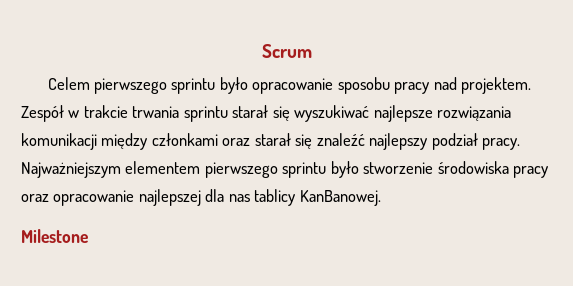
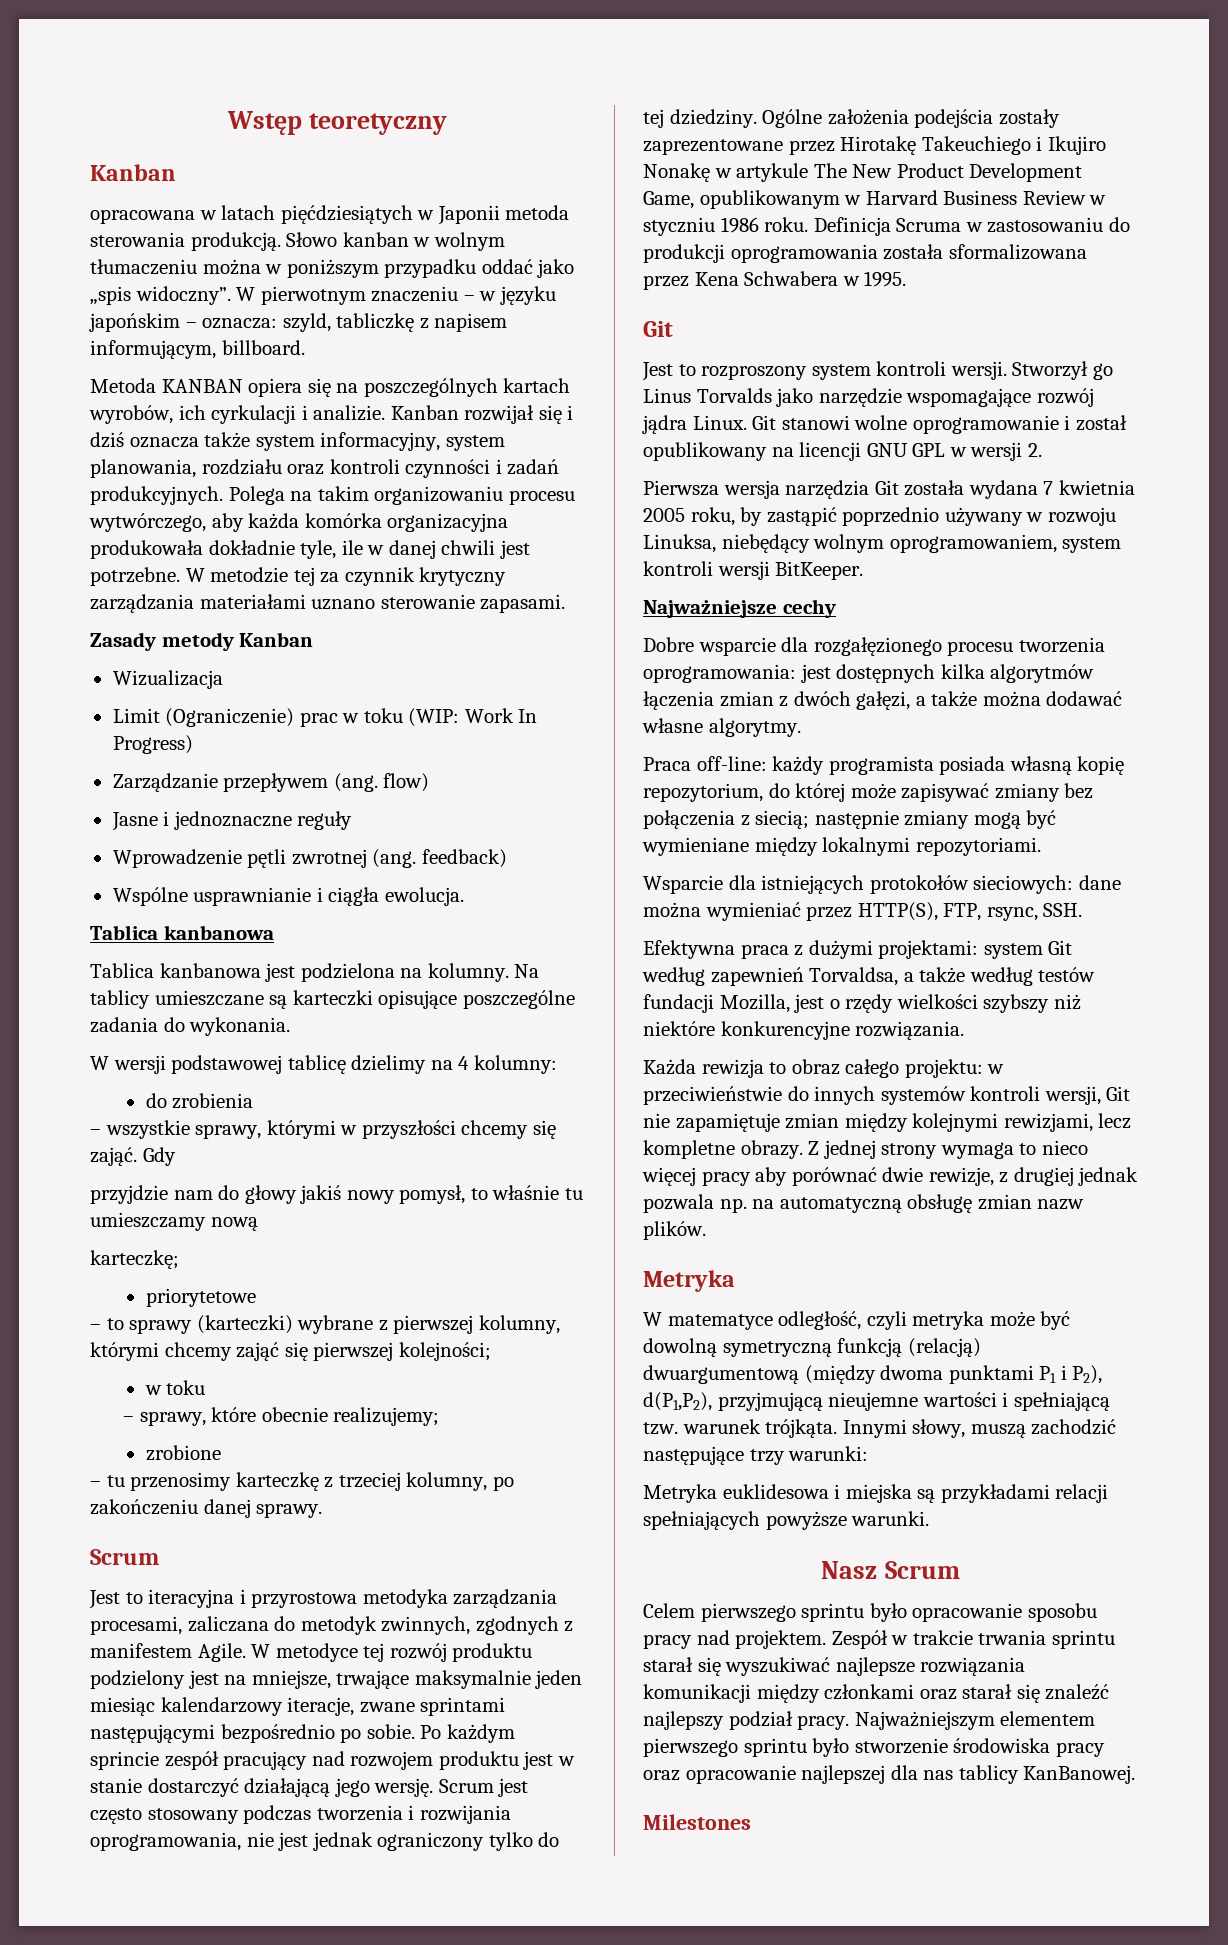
+ Wstęp teoretyczny
+ Kanban
+ opracowana w latach pięćdziesiątych w Japonii metoda sterowania produkcją. Słowo kanban w wolnym tłumaczeniu można w poniższym przypadku oddać jako „spis widoczny”. W pierwotnym znaczeniu – w języku japońskim – oznacza: szyld, tabliczkę z napisem informującym, billboard.
+ Metoda KANBAN opiera się na poszczególnych kartach wyrobów, ich cyrkulacji i analizie. Kanban rozwijał się i dziś oznacza także system informacyjny, system planowania, rozdziału oraz kontroli czynności i zadań produkcyjnych. Polega na takim organizowaniu procesu wytwórczego, aby każda komórka organizacyjna produkowała dokładnie tyle, ile w danej chwili jest potrzebne. W metodzie tej za czynnik krytyczny zarządzania materiałami uznano sterowanie zapasami.
+ Zasady metody Kanban
+ Wizualizacja
+ Limit (Ograniczenie) prac w toku (WIP: Work In Progress)
+ Zarządzanie przepływem (ang. flow)
+ Jasne i jednoznaczne reguły
+ Wprowadzenie pętli zwrotnej (ang. feedback)
+ Wspólne usprawnianie i ciągła ewolucja.
+ Tablica kanbanowa
+ Tablica kanbanowa jest podzielona na kolumny. Na tablicy umieszczane są karteczki opisujące poszczególne zadania do wykonania.
+ W wersji podstawowej tablicę dzielimy na 4 kolumny:
+ do zrobienia
+ – wszystkie sprawy, którymi w przyszłości chcemy się zająć. Gdy
+ przyjdzie nam do głowy jakiś nowy pomysł, to właśnie tu umieszczamy nową
+ karteczkę;
+ priorytetowe
+ – to sprawy (karteczki) wybrane z pierwszej kolumny, którymi chcemy zająć się pierwszej kolejności;
+ w toku
+ – sprawy, które obecnie realizujemy;
+ zrobione
+ – tu przenosimy karteczkę z trzeciej kolumny, po zakończeniu danej sprawy.
  Scrum
+ Jest to iteracyjna i przyrostowa metodyka zarządzania procesami, zaliczana do metodyk zwinnych, zgodnych z manifestem Agile. W metodyce tej rozwój produktu podzielony jest na mniejsze, trwające maksymalnie jeden miesiąc kalendarzowy iteracje, zwane sprintami następującymi bezpośrednio po sobie. Po każdym sprincie zespół pracujący nad rozwojem produktu jest w stanie dostarczyć działającą jego wersję. Scrum jest często stosowany podczas tworzenia i rozwijania oprogramowania, nie jest jednak ograniczony tylko do tej dziedziny. Ogólne założenia podejścia zostały zaprezentowane przez Hirotakę Takeuchiego i Ikujiro Nonakę w artykule The New Product Development Game, opublikowanym w Harvard Business Review w styczniu 1986 roku. Definicja Scruma w zastosowaniu do produkcji oprogramowania została sformalizowana przez Kena Schwabera w 1995.
+ Git
+ Jest to rozproszony system kontroli wersji. Stworzył go Linus Torvalds jako narzędzie wspomagające rozwój jądra Linux. Git stanowi wolne oprogramowanie i został opublikowany na licencji GNU GPL w wersji 2.
+ Pierwsza wersja narzędzia Git została wydana 7 kwietnia 2005 roku, by zastąpić poprzednio używany w rozwoju Linuksa, niebędący wolnym oprogramowaniem, system kontroli wersji BitKeeper.
+ Najważniejsze cechy
+ Dobre wsparcie dla rozgałęzionego procesu tworzenia oprogramowania: jest dostępnych kilka algorytmów łączenia zmian z dwóch gałęzi, a także można dodawać własne algorytmy.
+ Praca off-line: każdy programista posiada własną kopię repozytorium, do której może zapisywać zmiany bez połączenia z siecią; następnie zmiany mogą być wymieniane między lokalnymi repozytoriami.
+ Wsparcie dla istniejących protokołów sieciowych: dane można wymieniać przez HTTP(S), FTP, rsync, SSH.
+ Efektywna praca z dużymi projektami: system Git według zapewnień Torvaldsa, a także według testów fundacji Mozilla, jest o rzędy wielkości szybszy niż niektóre konkurencyjne rozwiązania.
+ Każda rewizja to obraz całego projektu: w przeciwieństwie do innych systemów kontroli wersji, Git nie zapamiętuje zmian między kolejnymi rewizjami, lecz kompletne obrazy. Z jednej strony wymaga to nieco więcej pracy aby porównać dwie rewizje, z drugiej jednak pozwala np. na automatyczną obsługę zmian nazw plików.
+ Metryka
+ W matematyce odległość, czyli metryka może być dowolną symetryczną funkcją (relacją) dwuargumentową (między dwoma punktami P1 i P2), d(P1,P2), przyjmującą nieujemne wartości i spełniającą tzw. warunek trójkąta. Innymi słowy, muszą zachodzić następujące trzy warunki:
+ Metryka euklidesowa i miejska są przykładami relacji spełniających powyższe warunki.
+ Nasz Scrum
- Milestone
+ Milestones

